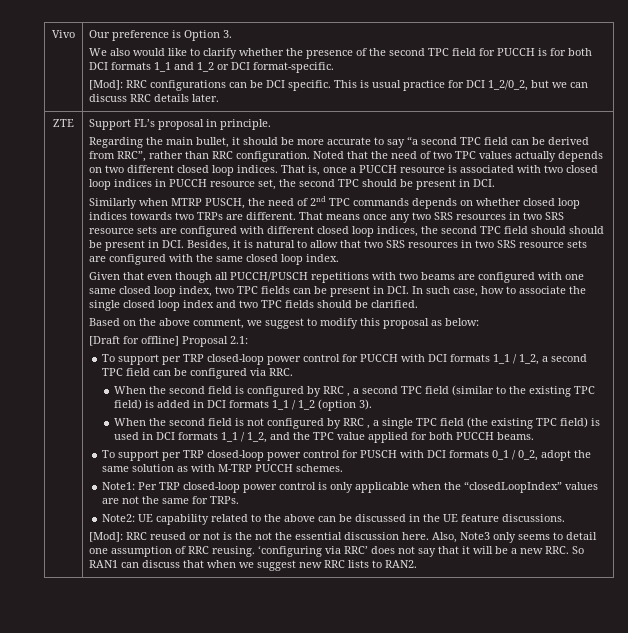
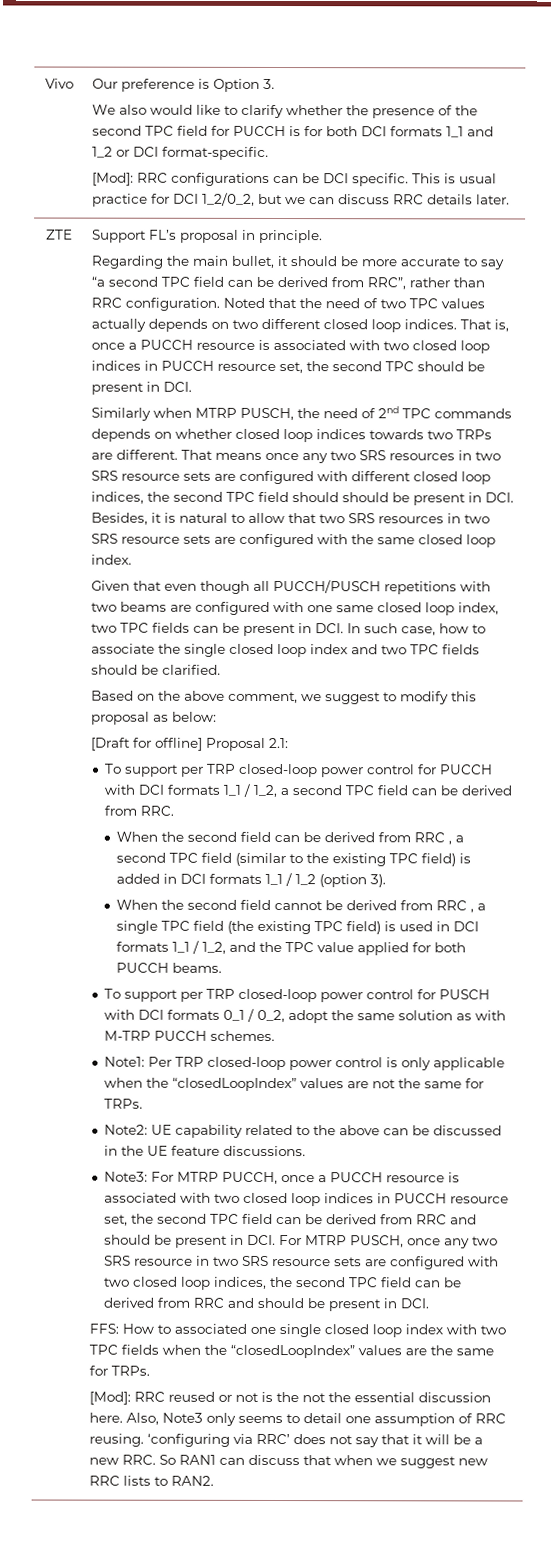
- To support per TRP closed-loop power control for PUCCH with DCI formats 1_1 / 1_2, a second TPC field can be configured via RRC.
+ To support per TRP closed-loop power control for PUCCH with DCI formats 1_1 / 1_2, a second TPC field can be derived from RRC.
- When the second field is configured by RRC , a second TPC field (similar to the existing TPC field) is added in DCI formats 1_1 / 1_2 (option 3).
+ When the second field can be derived from RRC , a second TPC field (similar to the existing TPC field) is added in DCI formats 1_1 / 1_2 (option 3).
- When the second field is not configured by RRC , a single TPC field (the existing TPC field) is used in DCI formats 1_1 / 1_2, and the TPC value applied for both PUCCH beams.
+ When the second field cannot be derived from RRC , a single TPC field (the existing TPC field) is used in DCI formats 1_1 / 1_2, and the TPC value applied for both PUCCH beams.
+ Note3: For MTRP PUCCH, once a PUCCH resource is associated with two closed loop indices in PUCCH resource set, the second TPC field can be derived from RRC and should be present in DCI. For MTRP PUSCH, once any two SRS resource in two SRS resource sets are configured with two closed loop indices, the second TPC field can be derived from RRC and should be present in DCI.
+ FFS: How to associated one single closed loop index with two TPC fields when the “closedLoopIndex” values are the same for TRPs.

